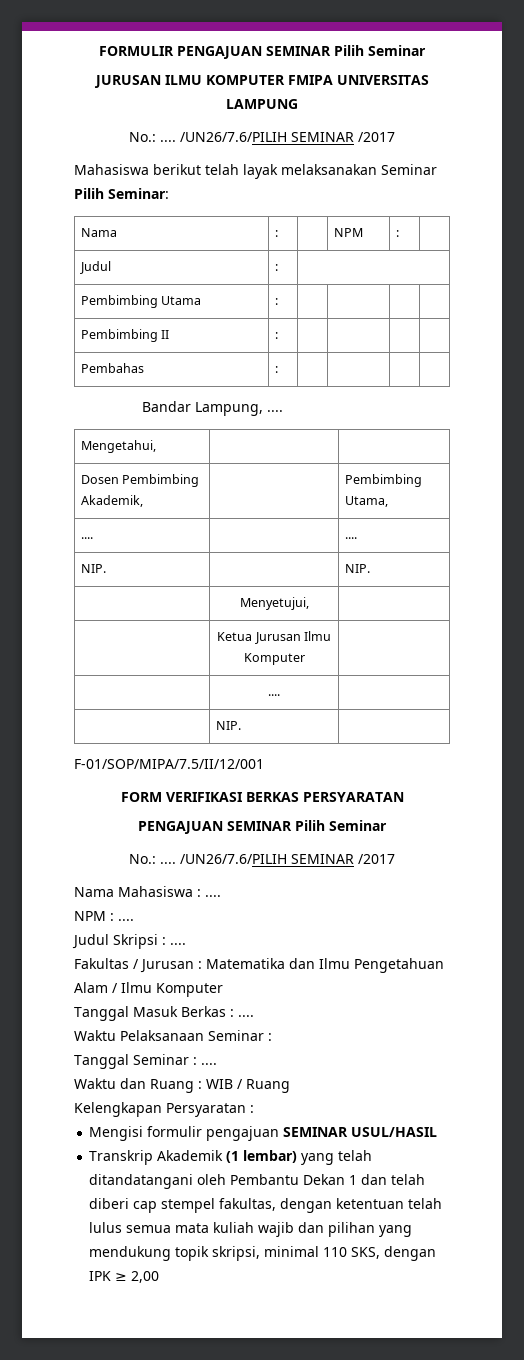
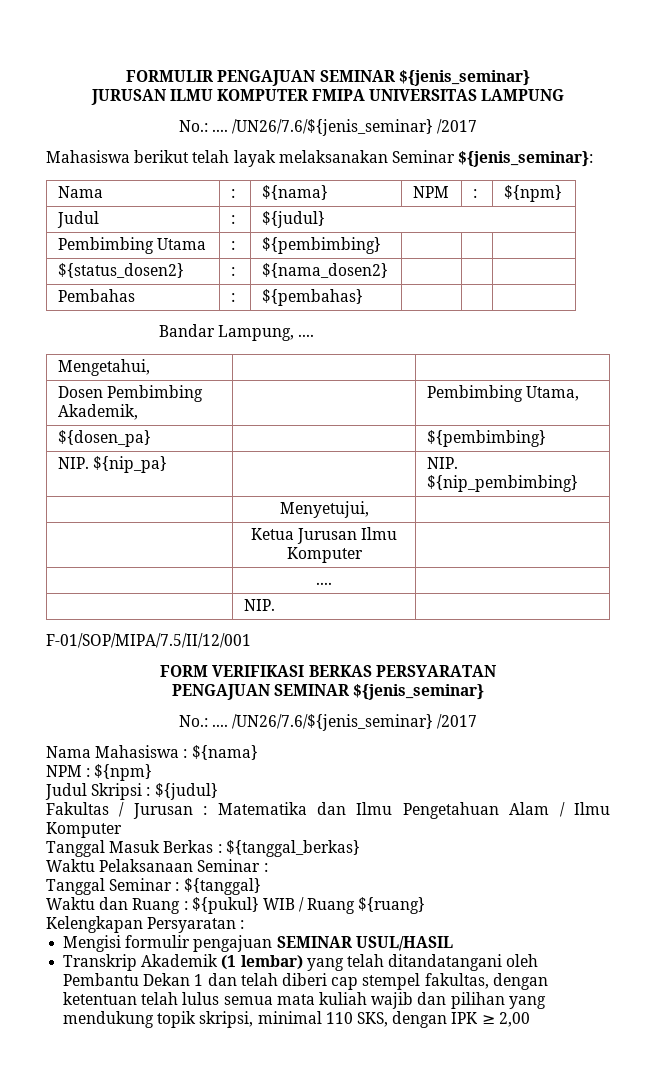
- FORMULIR PENGAJUAN SEMINAR Pilih Seminar
+ FORMULIR PENGAJUAN SEMINAR ${jenis_seminar}
  JURUSAN ILMU KOMPUTER FMIPA UNIVERSITAS LAMPUNG
- No.: .... /UN26/7.6/PILIH SEMINAR /2017
+ No.: .... /UN26/7.6/${jenis_seminar} /2017
- Mahasiswa berikut telah layak melaksanakan Seminar Pilih Seminar:
+ Mahasiswa berikut telah layak melaksanakan Seminar ${jenis_seminar}:
- Nama | : | | NPM | : |
+ Nama | : | ${nama} | NPM | : | ${npm}
- Judul | : |
+ Judul | : | ${judul}
- Pembimbing Utama | : | | | |
- Pembimbing II | : | | | |
+ Pembimbing Utama | : | ${pembimbing} | | |
+ ${status_dosen2} | : | ${nama_dosen2} | | |
- Pembahas | : | | | |
+ Pembahas | : | ${pembahas} | | |
- .... | | ....
- NIP. | | NIP.
+ ${dosen_pa} | | ${pembimbing}
+ NIP. ${nip_pa} | | NIP. ${nip_pembimbing}
  FORM VERIFIKASI BERKAS PERSYARATAN
- PENGAJUAN SEMINAR Pilih Seminar
- No.: .... /UN26/7.6/PILIH SEMINAR /2017
+ PENGAJUAN SEMINAR ${jenis_seminar}
+ No.: .... /UN26/7.6/${jenis_seminar} /2017
- Nama Mahasiswa : ....
+ Nama Mahasiswa : ${nama}
- NPM : ....
+ NPM : ${npm}
- Judul Skripsi : ....
+ Judul Skripsi : ${judul}
- Tanggal Masuk Berkas : ....
+ Tanggal Masuk Berkas : ${tanggal_berkas}
- Tanggal Seminar : ....
+ Tanggal Seminar : ${tanggal}
- Waktu dan Ruang : WIB / Ruang
+ Waktu dan Ruang : ${pukul} WIB / Ruang ${ruang}

